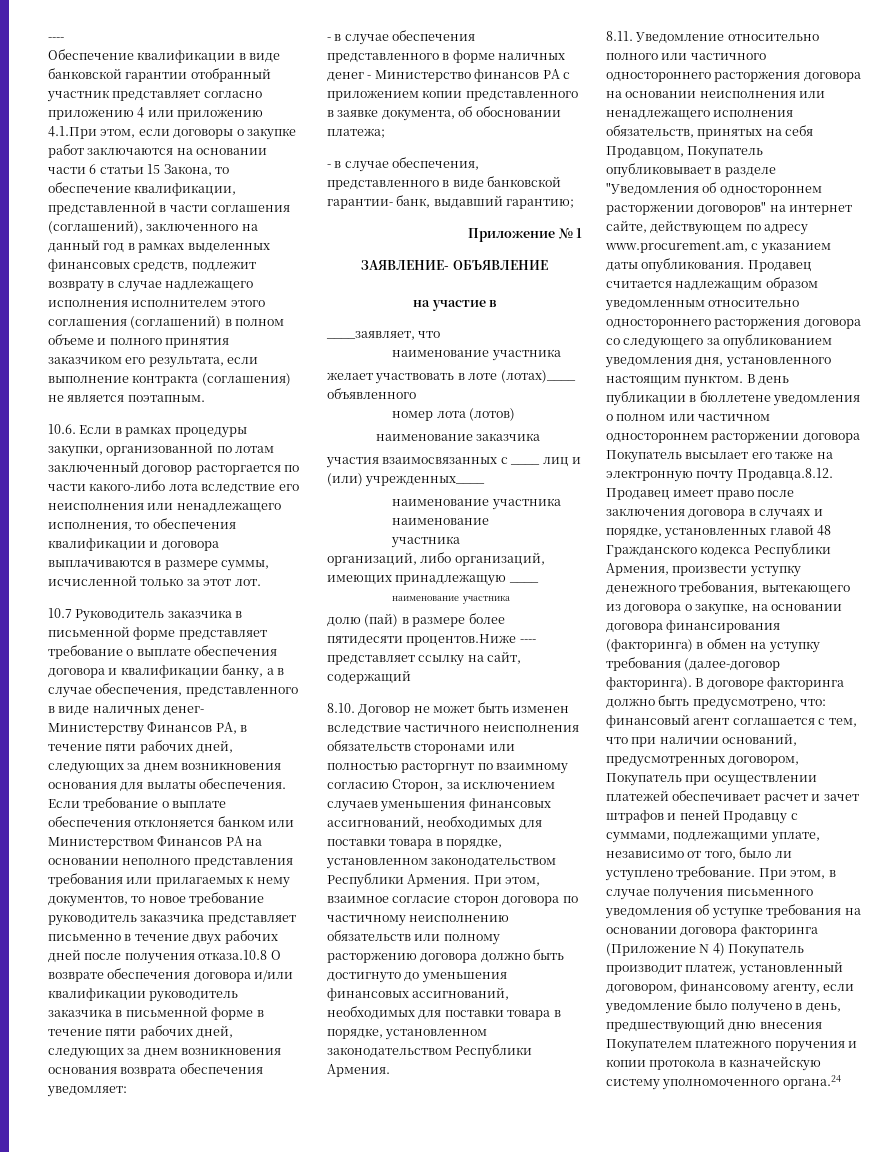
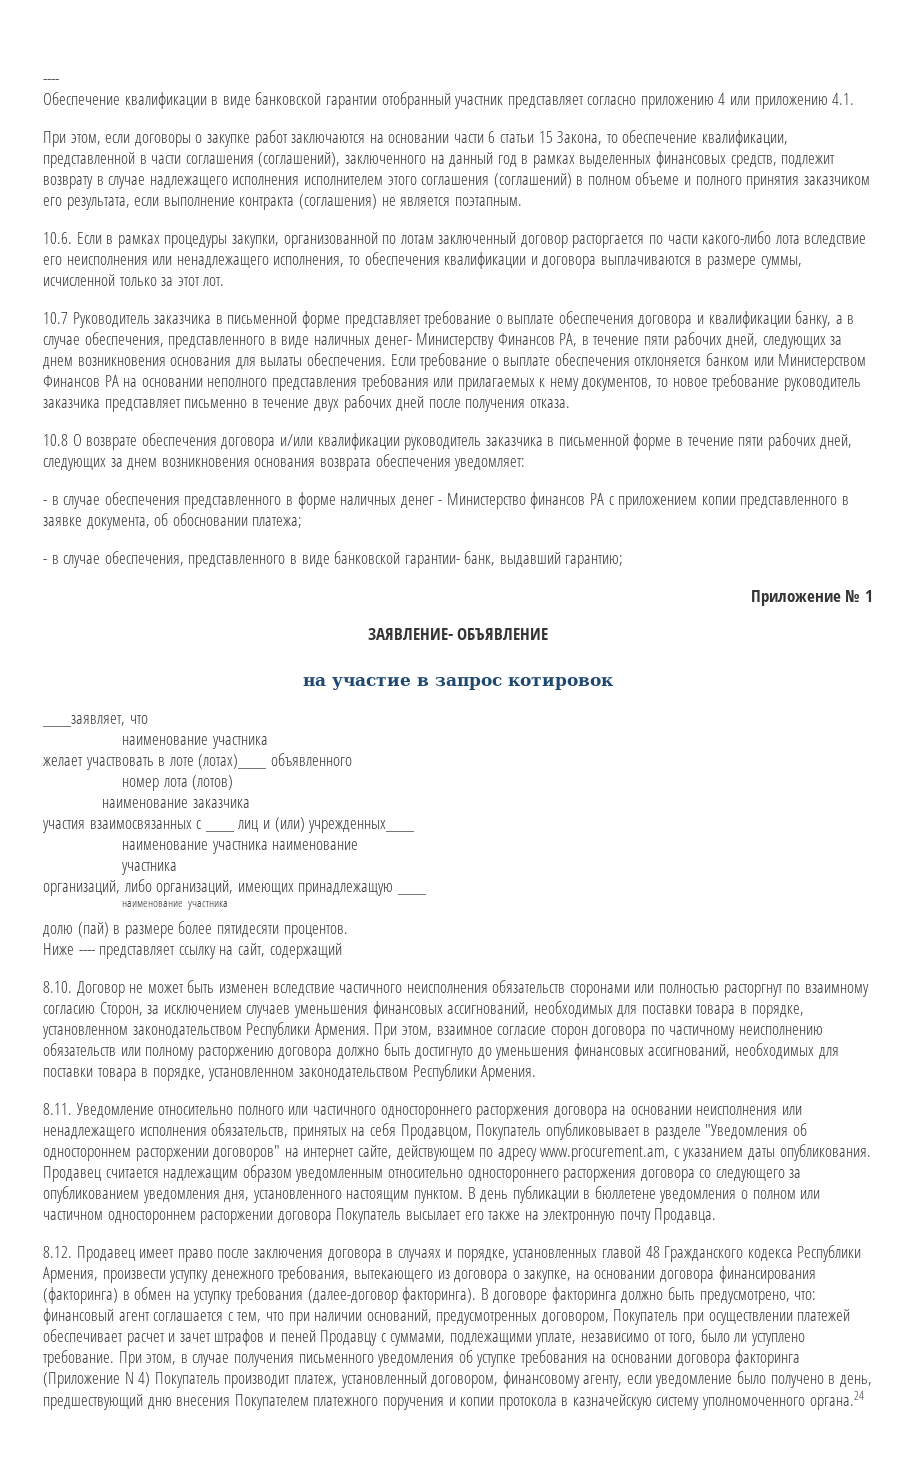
- Обеспечение квалификации в виде банковской гарантии отобранный участник представляет согласно приложению 4 или приложению 4.1.При этом, если договоры о закупке работ заключаются на основании части 6 статьи 15 Закона, то обеспечение квалификации, представленной в части соглашения (соглашений), заключенного на данный год в рамках выделенных финансовых средств, подлежит возврату в случае надлежащего исполнения исполнителем этого соглашения (соглашений) в полном объеме и полного принятия заказчиком его результата, если выполнение контракта (соглашения) не является поэтапным.
+ Обеспечение квалификации в виде банковской гарантии отобранный участник представляет согласно приложению 4 или приложению 4.1.
+ При этом, если договоры о закупке работ заключаются на основании части 6 статьи 15 Закона, то обеспечение квалификации, представленной в части соглашения (соглашений), заключенного на данный год в рамках выделенных финансовых средств, подлежит возврату в случае надлежащего исполнения исполнителем этого соглашения (соглашений) в полном объеме и полного принятия заказчиком его результата, если выполнение контракта (соглашения) не является поэтапным.
- Если требование о выплате обеспечения отклоняется банком или Министерством Финансов РА на основании неполного представления требования или прилагаемых к нему документов, то новое требование руководитель заказчика представляет письменно в течение двух рабочих дней после получения отказа.10.8 О возврате обеспечения договора и/или квалификации руководитель заказчика в письменной форме в течение пяти рабочих дней, следующих за днем возникновения основания возврата обеспечения уведомляет:
+ Если требование о выплате обеспечения отклоняется банком или Министерством Финансов РА на основании неполного представления требования или прилагаемых к нему документов, то новое требование руководитель заказчика представляет письменно в течение двух рабочих дней после получения отказа.
+ 10.8 О возврате обеспечения договора и/или квалификации руководитель заказчика в письменной форме в течение пяти рабочих дней, следующих за днем возникновения основания возврата обеспечения уведомляет:
- на участие в
+ на участие в запрос котировок
- долю (пай) в размере более пятидесяти процентов.Ниже ---- представляет ссылку на сайт, содержащий
+ долю (пай) в размере более пятидесяти процентов.
+ Ниже ---- представляет ссылку на сайт, содержащий
- В день публикации в бюллетене уведомления о полном или частичном одностороннем расторжении договора Покупатель высылает его также на электронную почту Продавца.8.12. Продавец имеет право после заключения договора в случаях и порядке, установленных главой 48 Гражданского кодекса Республики Армения, произвести уступку денежного требования, вытекающего из договора о закупке, на основании договора финансирования (факторинга) в обмен на уступку требования (далее-договор факторинга).
+ В день публикации в бюллетене уведомления о полном или частичном одностороннем расторжении договора Покупатель высылает его также на электронную почту Продавца.
+ 8.12. Продавец имеет право после заключения договора в случаях и порядке, установленных главой 48 Гражданского кодекса Республики Армения, произвести уступку денежного требования, вытекающего из договора о закупке, на основании договора финансирования (факторинга) в обмен на уступку требования (далее-договор факторинга).

